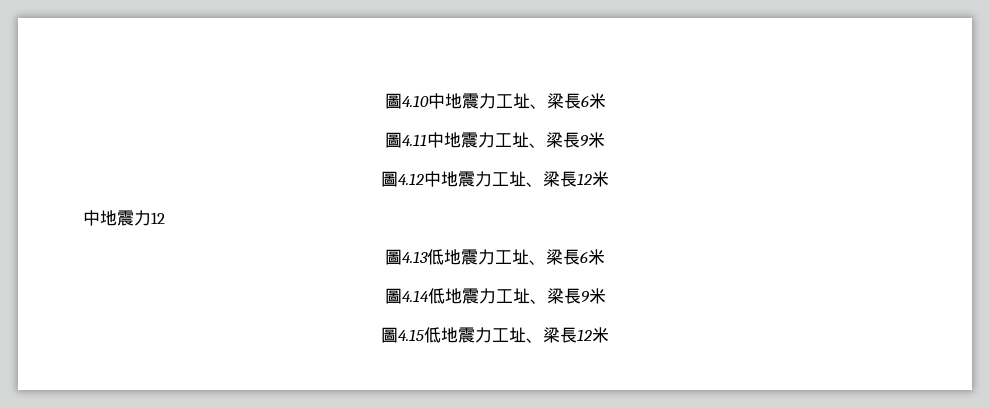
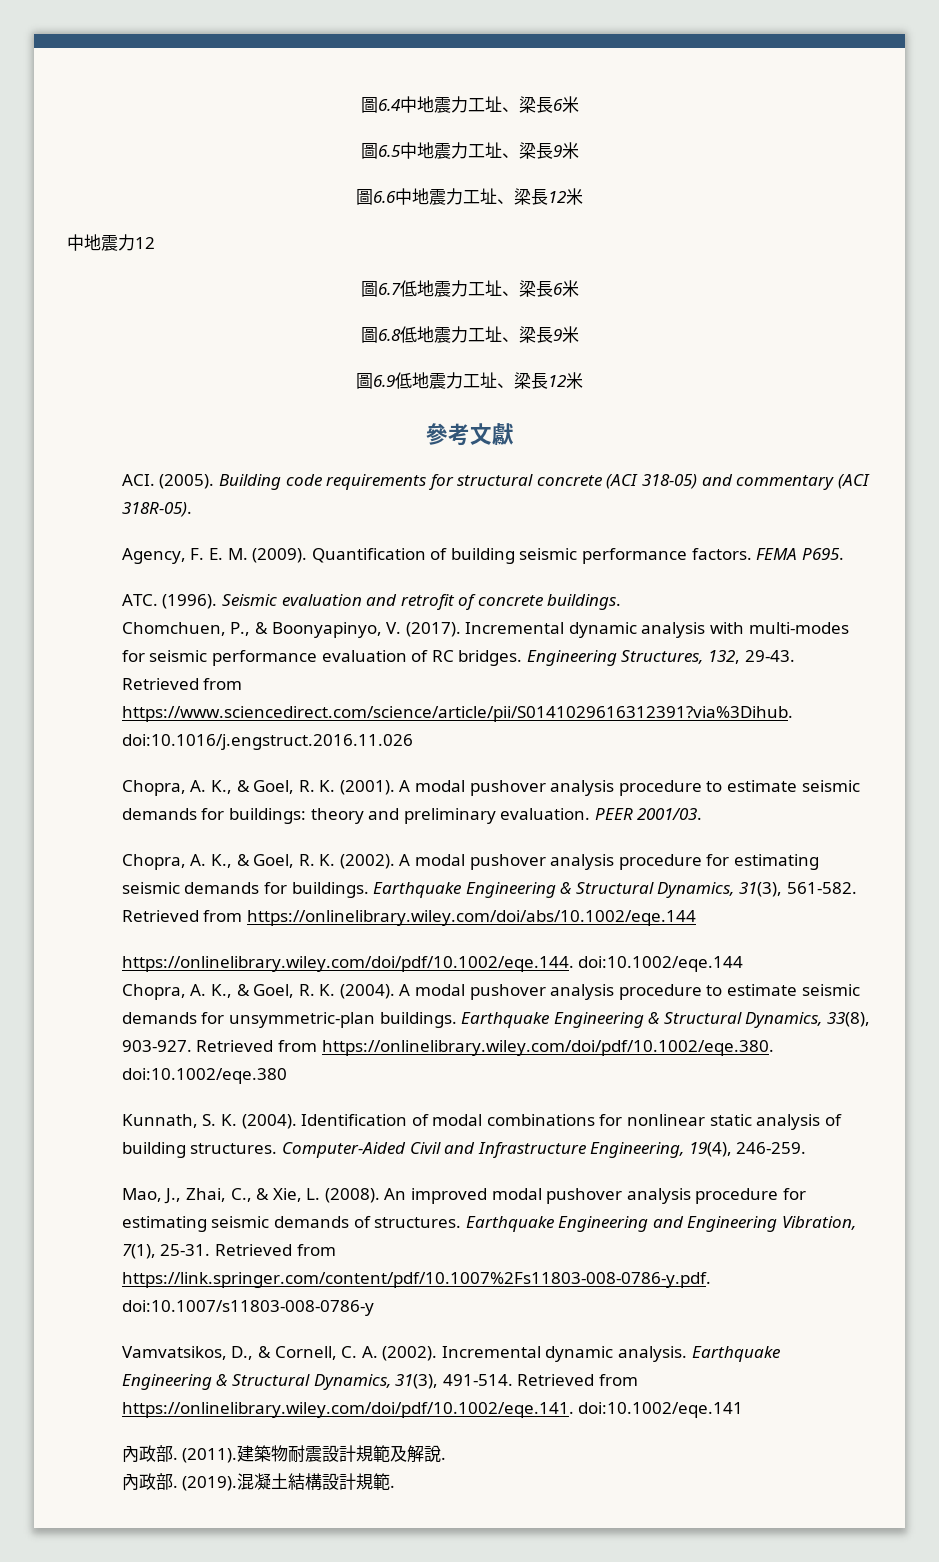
- 圖4.10中地震力工址、梁長6米
+ 圖6.4中地震力工址、梁長6米
- 圖4.11中地震力工址、梁長9米
+ 圖6.5中地震力工址、梁長9米
- 圖4.12中地震力工址、梁長12米
+ 圖6.6中地震力工址、梁長12米
- 圖4.13低地震力工址、梁長6米
+ 圖6.7低地震力工址、梁長6米
- 圖4.14低地震力工址、梁長9米
+ 圖6.8低地震力工址、梁長9米
- 圖4.15低地震力工址、梁長12米
+ 圖6.9低地震力工址、梁長12米
+ 參考文獻
+ ACI. (2005). Building code requirements for structural concrete (ACI 318-05) and commentary (ACI 318R-05).
+ Agency, F. E. M. (2009). Quantification of building seismic performance factors. FEMA P695.
+ ATC. (1996). Seismic evaluation and retrofit of concrete buildings.
+ Chomchuen, P., & Boonyapinyo, V. (2017). Incremental dynamic analysis with multi-modes for seismic performance evaluation of RC bridges. Engineering Structures, 132, 29-43. Retrieved from https://www.sciencedirect.com/science/article/pii/S0141029616312391?via%3Dihub. doi:10.1016/j.engstruct.2016.11.026
+ Chopra, A. K., & Goel, R. K. (2001). A modal pushover analysis procedure to estimate seismic demands for buildings: theory and preliminary evaluation. PEER 2001/03.
+ Chopra, A. K., & Goel, R. K. (2002). A modal pushover analysis procedure for estimating seismic demands for buildings. Earthquake Engineering & Structural Dynamics, 31(3), 561-582. Retrieved from https://onlinelibrary.wiley.com/doi/abs/10.1002/eqe.144
+ https://onlinelibrary.wiley.com/doi/pdf/10.1002/eqe.144. doi:10.1002/eqe.144
+ Chopra, A. K., & Goel, R. K. (2004). A modal pushover analysis procedure to estimate seismic demands for unsymmetric-plan buildings. Earthquake Engineering & Structural Dynamics, 33(8), 903-927. Retrieved from https://onlinelibrary.wiley.com/doi/pdf/10.1002/eqe.380. doi:10.1002/eqe.380
+ Kunnath, S. K. (2004). Identification of modal combinations for nonlinear static analysis of building structures. Computer‐Aided Civil and Infrastructure Engineering, 19(4), 246-259.
+ Mao, J., Zhai, C., & Xie, L. (2008). An improved modal pushover analysis procedure for estimating seismic demands of structures. Earthquake Engineering and Engineering Vibration, 7(1), 25-31. Retrieved from https://link.springer.com/content/pdf/10.1007%2Fs11803-008-0786-y.pdf. doi:10.1007/s11803-008-0786-y
+ Vamvatsikos, D., & Cornell, C. A. (2002). Incremental dynamic analysis. Earthquake Engineering & Structural Dynamics, 31(3), 491-514. Retrieved from https://onlinelibrary.wiley.com/doi/pdf/10.1002/eqe.141. doi:10.1002/eqe.141
+ 內政部. (2011).建築物耐震設計規範及解說.
+ 內政部. (2019).混凝土結構設計規範.

